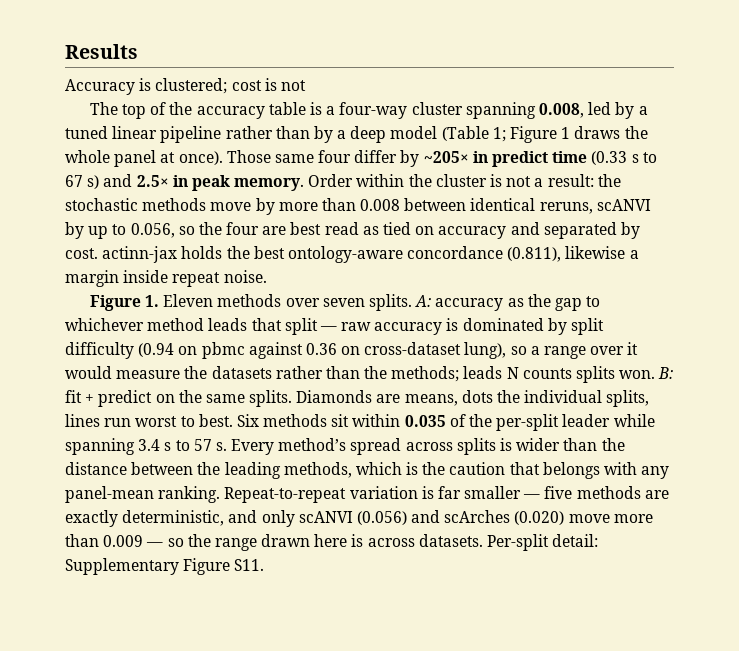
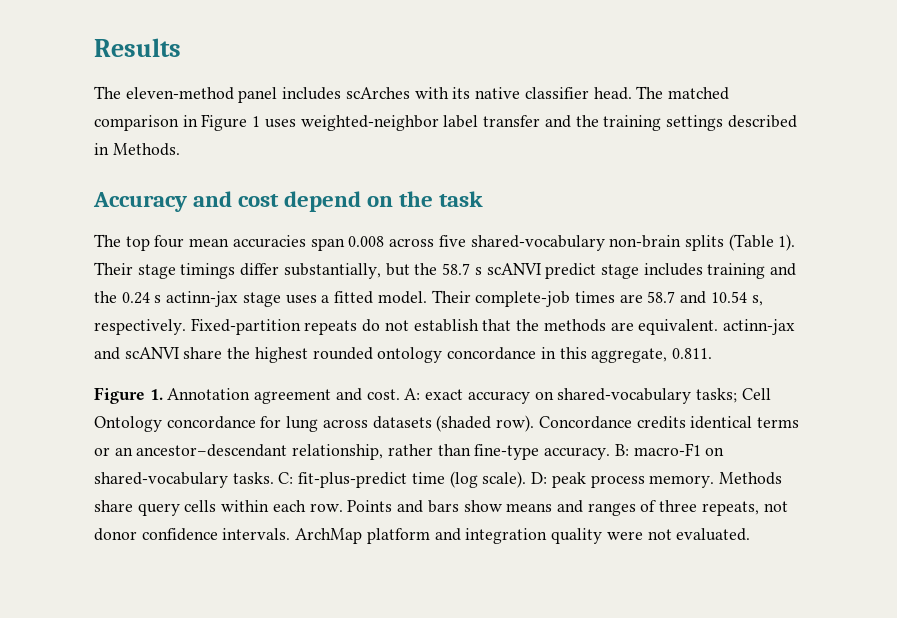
- Accuracy is clustered; cost is not
- The top of the accuracy table is a four-way cluster spanning 0.008, led by a tuned linear pipeline rather than by a deep model (Table 1; Figure 1 draws the whole panel at once). Those same four differ by ~205× in predict time (0.33 s to 67 s) and 2.5× in peak memory. Order within the cluster is not a result: the stochastic methods move by more than 0.008 between identical reruns, scANVI by up to 0.056, so the four are best read as tied on accuracy and separated by cost. actinn-jax holds the best ontology-aware concordance (0.811), likewise a margin inside repeat noise.
- Figure 1. Eleven methods over seven splits. A: accuracy as the gap to whichever method leads that split — raw accuracy is dominated by split difficulty (0.94 on pbmc against 0.36 on cross-dataset lung), so a range over it would measure the datasets rather than the methods; leads N counts splits won. B: fit + predict on the same splits. Diamonds are means, dots the individual splits, lines run worst to best. Six methods sit within 0.035 of the per-split leader while spanning 3.4 s to 57 s. Every method’s spread across splits is wider than the distance between the leading methods, which is the caution that belongs with any panel-mean ranking. Repeat-to-repeat variation is far smaller — five methods are exactly deterministic, and only scANVI (0.056) and scArches (0.020) move more than 0.009 — so the range drawn here is across datasets. Per-split detail: Supplementary Figure S11.
+ The eleven-method panel includes scArches with its native classifier head. The matched comparison in Figure 1 uses weighted-neighbor label transfer and the training settings described in Methods.
+ Accuracy and cost depend on the task
+ The top four mean accuracies span 0.008 across five shared-vocabulary non-brain splits (Table 1). Their stage timings differ substantially, but the 58.7 s scANVI predict stage includes training and the 0.24 s actinn-jax stage uses a fitted model. Their complete-job times are 58.7 and 10.54 s, respectively. Fixed-partition repeats do not establish that the methods are equivalent. actinn-jax and scANVI share the highest rounded ontology concordance in this aggregate, 0.811.
+ Figure 1. Annotation agreement and cost. A: exact accuracy on shared-vocabulary tasks; Cell Ontology concordance for lung across datasets (shaded row). Concordance credits identical terms or an ancestor–descendant relationship, rather than fine-type accuracy. B: macro-F1 on shared-vocabulary tasks. C: fit-plus-predict time (log scale). D: peak process memory. Methods share query cells within each row. Points and bars show means and ranges of three repeats, not donor confidence intervals. ArchMap platform and integration quality were not evaluated.

